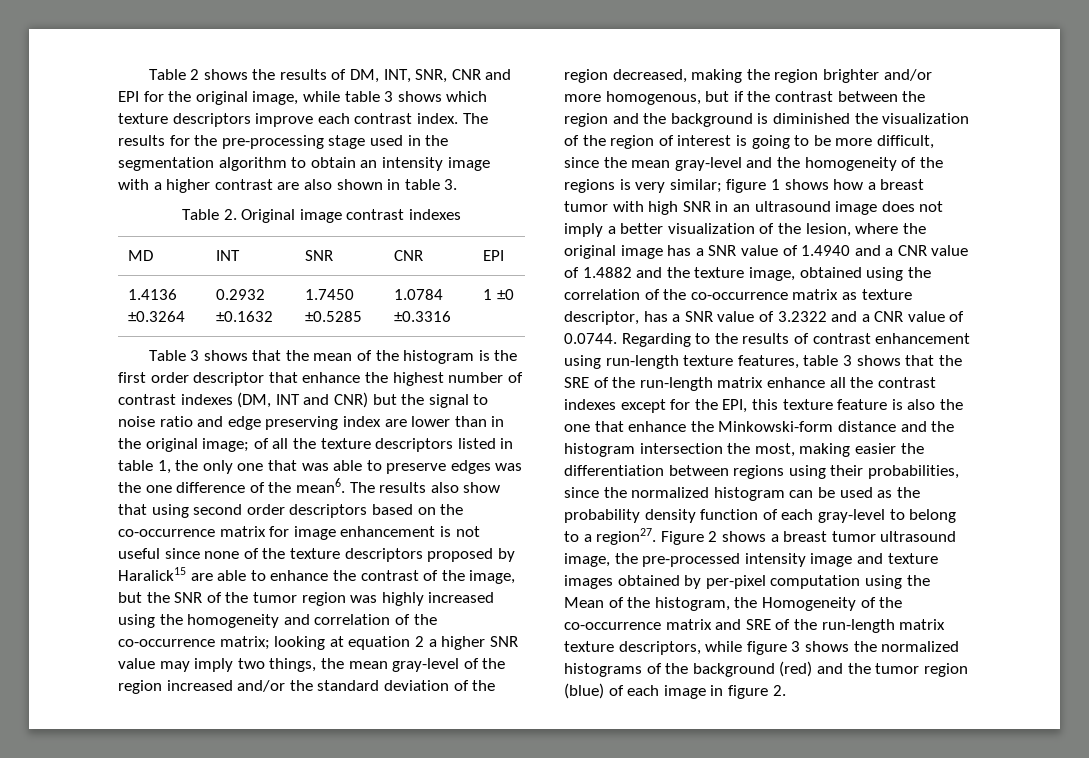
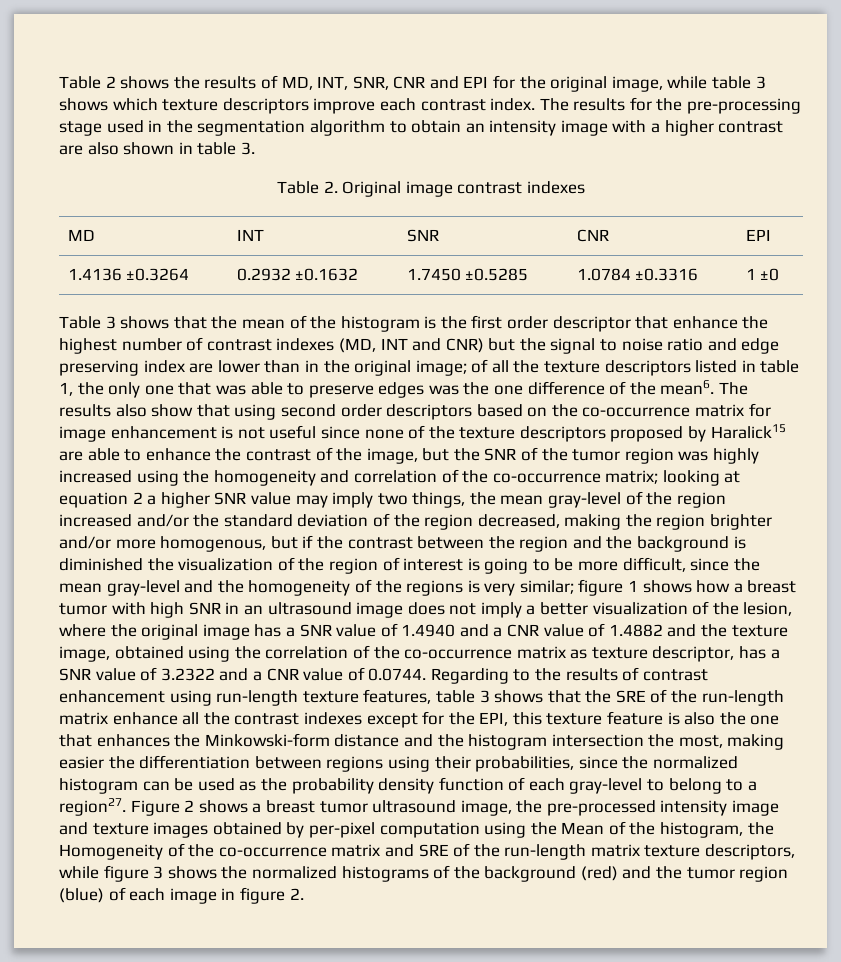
- Table 2 shows the results of DM, INT, SNR, CNR and EPI for the original image, while table 3 shows which texture descriptors improve each contrast index.
+ Table 2 shows the results of MD, INT, SNR, CNR and EPI for the original image, while table 3 shows which texture descriptors improve each contrast index.
- Table 3 shows that the mean of the histogram is the first order descriptor that enhance the highest number of contrast indexes (DM, INT and CNR) but the signal to noise ratio and edge preserving index are lower than in the original image;
+ Table 3 shows that the mean of the histogram is the first order descriptor that enhance the highest number of contrast indexes (MD, INT and CNR) but the signal to noise ratio and edge preserving index are lower than in the original image;
- figure 1 shows how a breast tumor with high SNR in an ultrasound image does not imply a better visualization of the lesion, where the original image has a SNR value of 1.4940 and a CNR value of 1.4882 and the texture image, obtained using the correlation of the co-occurrence matrix as texture descriptor, has a SNR value of 3.2322 and a CNR value of 0.0744. Regarding to the results of contrast enhancement using run-length texture features, table 3 shows that the SRE of the run-length matrix enhance all the contrast indexes except for the EPI, this texture feature is also the one that enhance the Minkowski-form distance and the histogram intersection the most, making easier the differentiation between regions using their probabilities, since the normalized histogram can be used as the probability density function of each gray-level to belong to a region27.
+ figure 1 shows how a breast tumor with high SNR in an ultrasound image does not imply a better visualization of the lesion, where the original image has a SNR value of 1.4940 and a CNR value of 1.4882 and the texture image, obtained using the correlation of the co-occurrence matrix as texture descriptor, has a SNR value of 3.2322 and a CNR value of 0.0744. Regarding to the results of contrast enhancement using run-length texture features, table 3 shows that the SRE of the run-length matrix enhance all the contrast indexes except for the EPI, this texture feature is also the one that enhances the Minkowski-form distance and the histogram intersection the most, making easier the differentiation between regions using their probabilities, since the normalized histogram can be used as the probability density function of each gray-level to belong to a region27.

